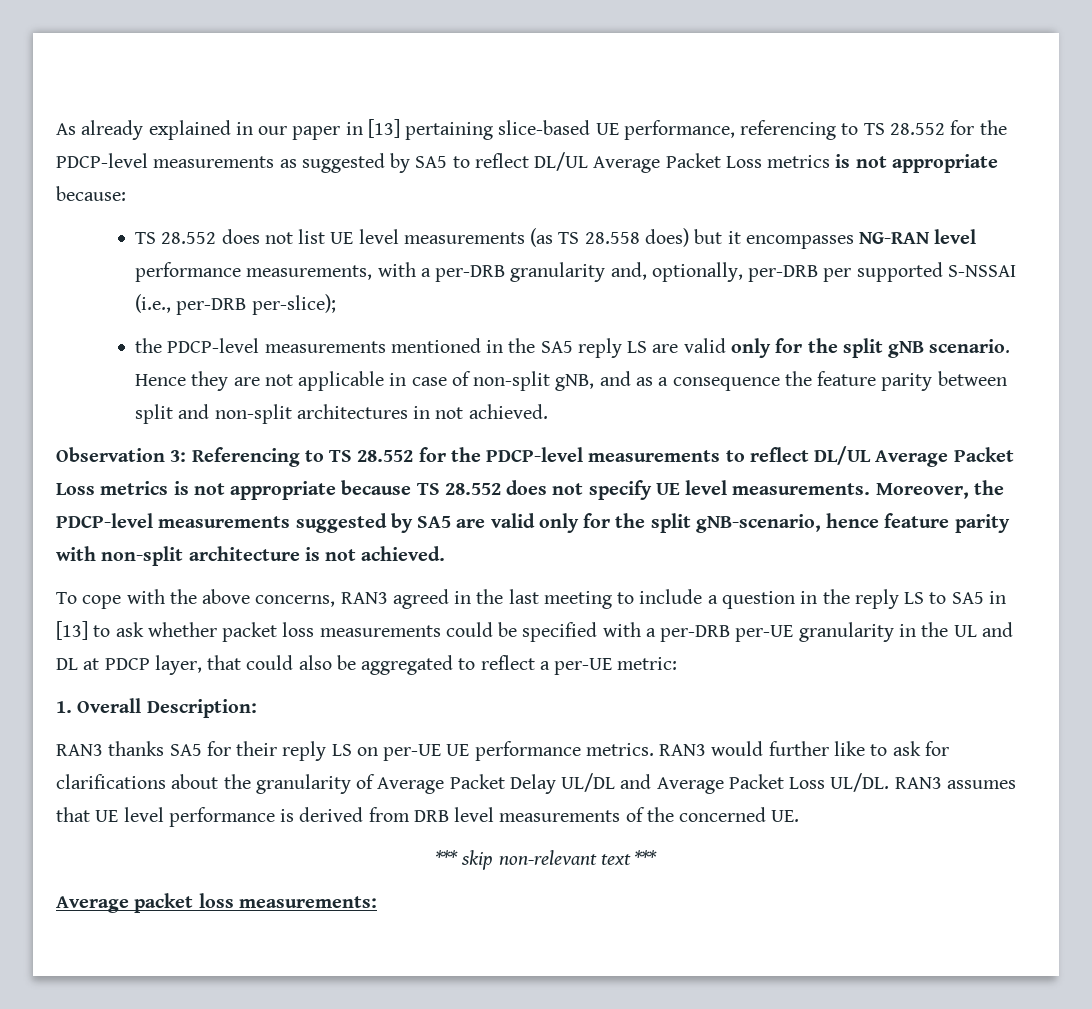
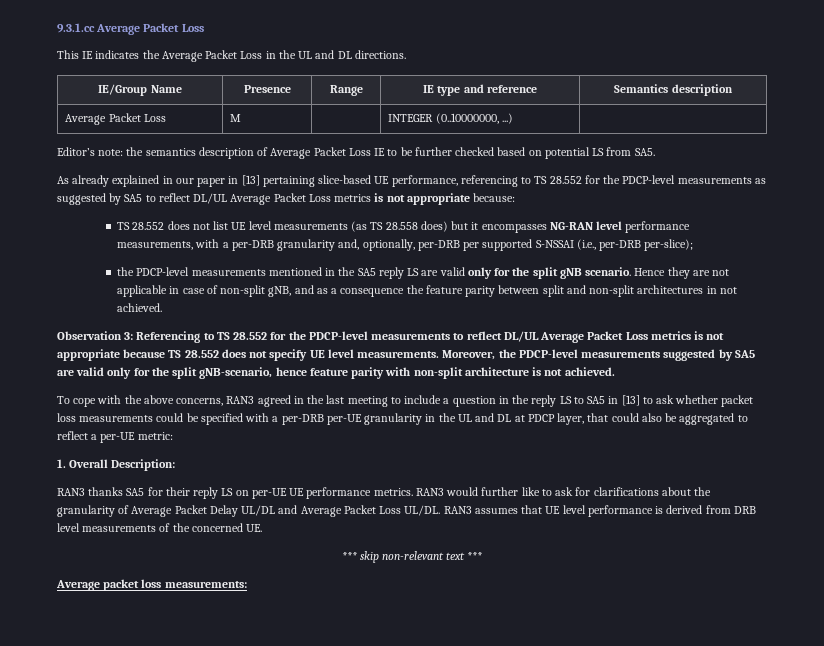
+ 9.3.1.cc Average Packet Loss
+ This IE indicates the Average Packet Loss in the UL and DL directions.
+ IE/Group Name | Presence | Range | IE type and reference | Semantics description
+ Average Packet Loss | M | | INTEGER (0..10000000, ...) |
+ Editor’s note: the semantics description of Average Packet Loss IE to be further checked based on potential LS from SA5.

